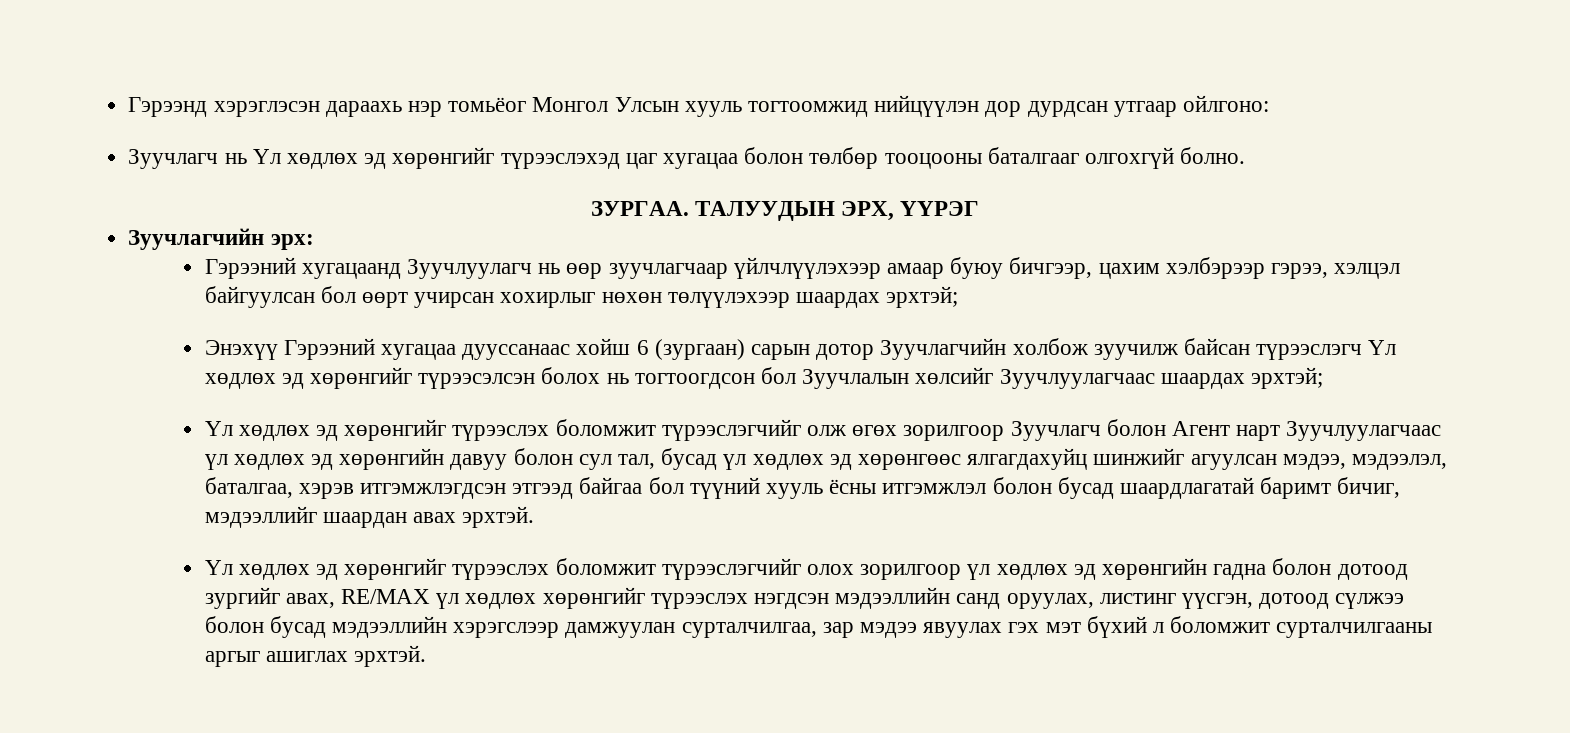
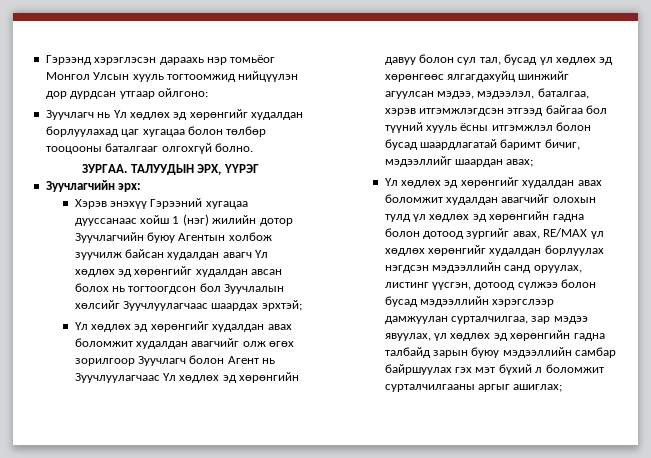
- Зуучлагч нь Үл хөдлөх эд хөрөнгийг түрээслэхэд цаг хугацаа болон төлбөр тооцооны баталгааг олгохгүй болно.
+ Зуучлагч нь Үл хөдлөх эд хөрөнгийг худалдан борлуулахад цаг хугацаа болон төлбөр тооцооны баталгааг олгохгүй болно.
- Гэрээний хугацаанд Зуучлуулагч нь өөр зуучлагчаар үйлчлүүлэхээр амаар буюу бичгээр, цахим хэлбэрээр гэрээ, хэлцэл байгуулсан бол өөрт учирсан хохирлыг нөхөн төлүүлэхээр шаардах эрхтэй;
- Энэхүү Гэрээний хугацаа дууссанаас хойш 6 (зургаан) сарын дотор Зуучлагчийн холбож зуучилж байсан түрээслэгч Үл хөдлөх эд хөрөнгийг түрээсэлсэн болох нь тогтоогдсон бол Зуучлалын хөлсийг Зуучлуулагчаас шаардах эрхтэй;
+ Хэрэв энэхүү Гэрээний хугацаа дууссанаас хойш 1 (нэг) жилийн дотор Зуучлагчийн буюу Агентын холбож зуучилж байсан худалдан авагч Үл хөдлөх эд хөрөнгийг худалдан авсан болох нь тогтоогдсон бол Зуучлалын хөлсийг Зуучлуулагчаас шаардах эрхтэй;
- Үл хөдлөх эд хөрөнгийг түрээслэх боломжит түрээслэгчийг олж өгөх зорилгоор Зуучлагч болон Агент нарт Зуучлуулагчаас үл хөдлөх эд хөрөнгийн давуу болон сул тал, бусад үл хөдлөх эд хөрөнгөөс ялгагдахуйц шинжийг агуулсан мэдээ, мэдээлэл, баталгаа, хэрэв итгэмжлэгдсэн этгээд байгаа бол түүний хууль ёсны итгэмжлэл болон бусад шаардлагатай баримт бичиг, мэдээллийг шаардан авах эрхтэй.
- Үл хөдлөх эд хөрөнгийг түрээслэх боломжит түрээслэгчийг олох зорилгоор үл хөдлөх эд хөрөнгийн гадна болон дотоод зургийг авах, RE/MAX үл хөдлөх хөрөнгийг түрээслэх нэгдсэн мэдээллийн санд оруулах, листинг үүсгэн, дотоод сүлжээ болон бусад мэдээллийн хэрэгслээр дамжуулан сурталчилгаа, зар мэдээ явуулах гэх мэт бүхий л боломжит сурталчилгааны аргыг ашиглах эрхтэй.
+ Үл хөдлөх эд хөрөнгийг худалдан авах боломжит худалдан авагчийг олж өгөх зорилгоор Зуучлагч болон Агент нь Зуучлуулагчаас Үл хөдлөх эд хөрөнгийн давуу болон сул тал, бусад үл хөдлөх эд хөрөнгөөс ялгагдахуйц шинжийг агуулсан мэдээ, мэдээлэл, баталгаа, хэрэв итгэмжлэгдсэн этгээд байгаа бол түүний хууль ёсны итгэмжлэл болон бусад шаардлагатай баримт бичиг, мэдээллийг шаардан авах;
+ Үл хөдлөх эд хөрөнгийг худалдан авах боломжит худалдан авагчийг олохын тулд үл хөдлөх эд хөрөнгийн гадна болон дотоод зургийг авах, RE/MAX үл хөдлөх хөрөнгийг худалдан борлуулах нэгдсэн мэдээллийн санд оруулах, листинг үүсгэн, дотоод сүлжээ болон бусад мэдээллийн хэрэгслээр дамжуулан сурталчилгаа, зар мэдээ явуулах, үл хөдлөх эд хөрөнгийн гадна талбайд зарын буюу мэдээллийн самбар байршуулах гэх мэт бүхий л боломжит сурталчилгааны аргыг ашиглах;

